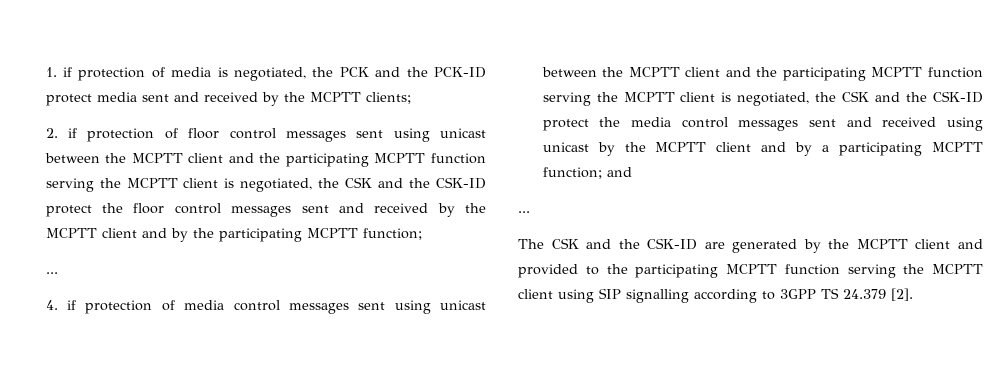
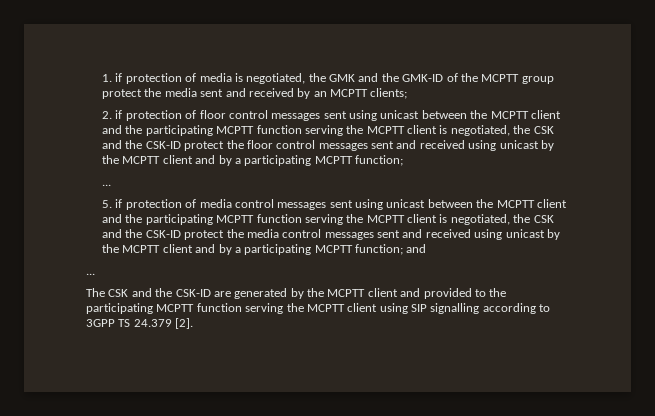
- 1. if protection of media is negotiated, the PCK and the PCK-ID protect media sent and received by the MCPTT clients;
+ 1. if protection of media is negotiated, the GMK and the GMK-ID of the MCPTT group protect the media sent and received by an MCPTT clients;
- 2. if protection of floor control messages sent using unicast between the MCPTT client and the participating MCPTT function serving the MCPTT client is negotiated, the CSK and the CSK-ID protect the floor control messages sent and received by the MCPTT client and by the participating MCPTT function;
+ 2. if protection of floor control messages sent using unicast between the MCPTT client and the participating MCPTT function serving the MCPTT client is negotiated, the CSK and the CSK-ID protect the floor control messages sent and received using unicast by the MCPTT client and by a participating MCPTT function;
- 4. if protection of media control messages sent using unicast between the MCPTT client and the participating MCPTT function serving the MCPTT client is negotiated, the CSK and the CSK-ID protect the media control messages sent and received using unicast by the MCPTT client and by a participating MCPTT function; and
+ 5. if protection of media control messages sent using unicast between the MCPTT client and the participating MCPTT function serving the MCPTT client is negotiated, the CSK and the CSK-ID protect the media control messages sent and received using unicast by the MCPTT client and by a participating MCPTT function; and

